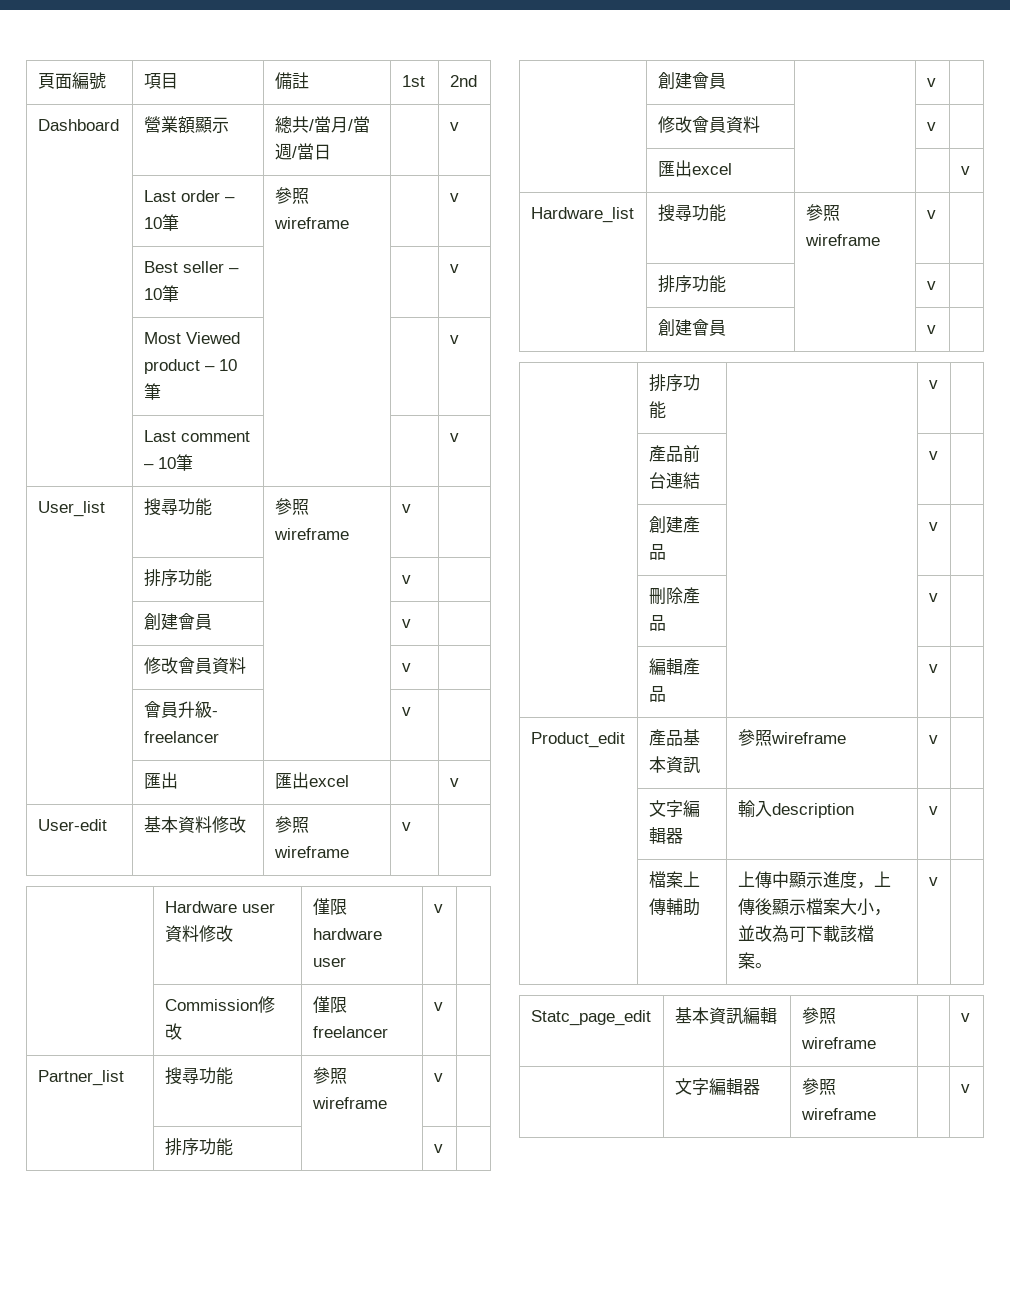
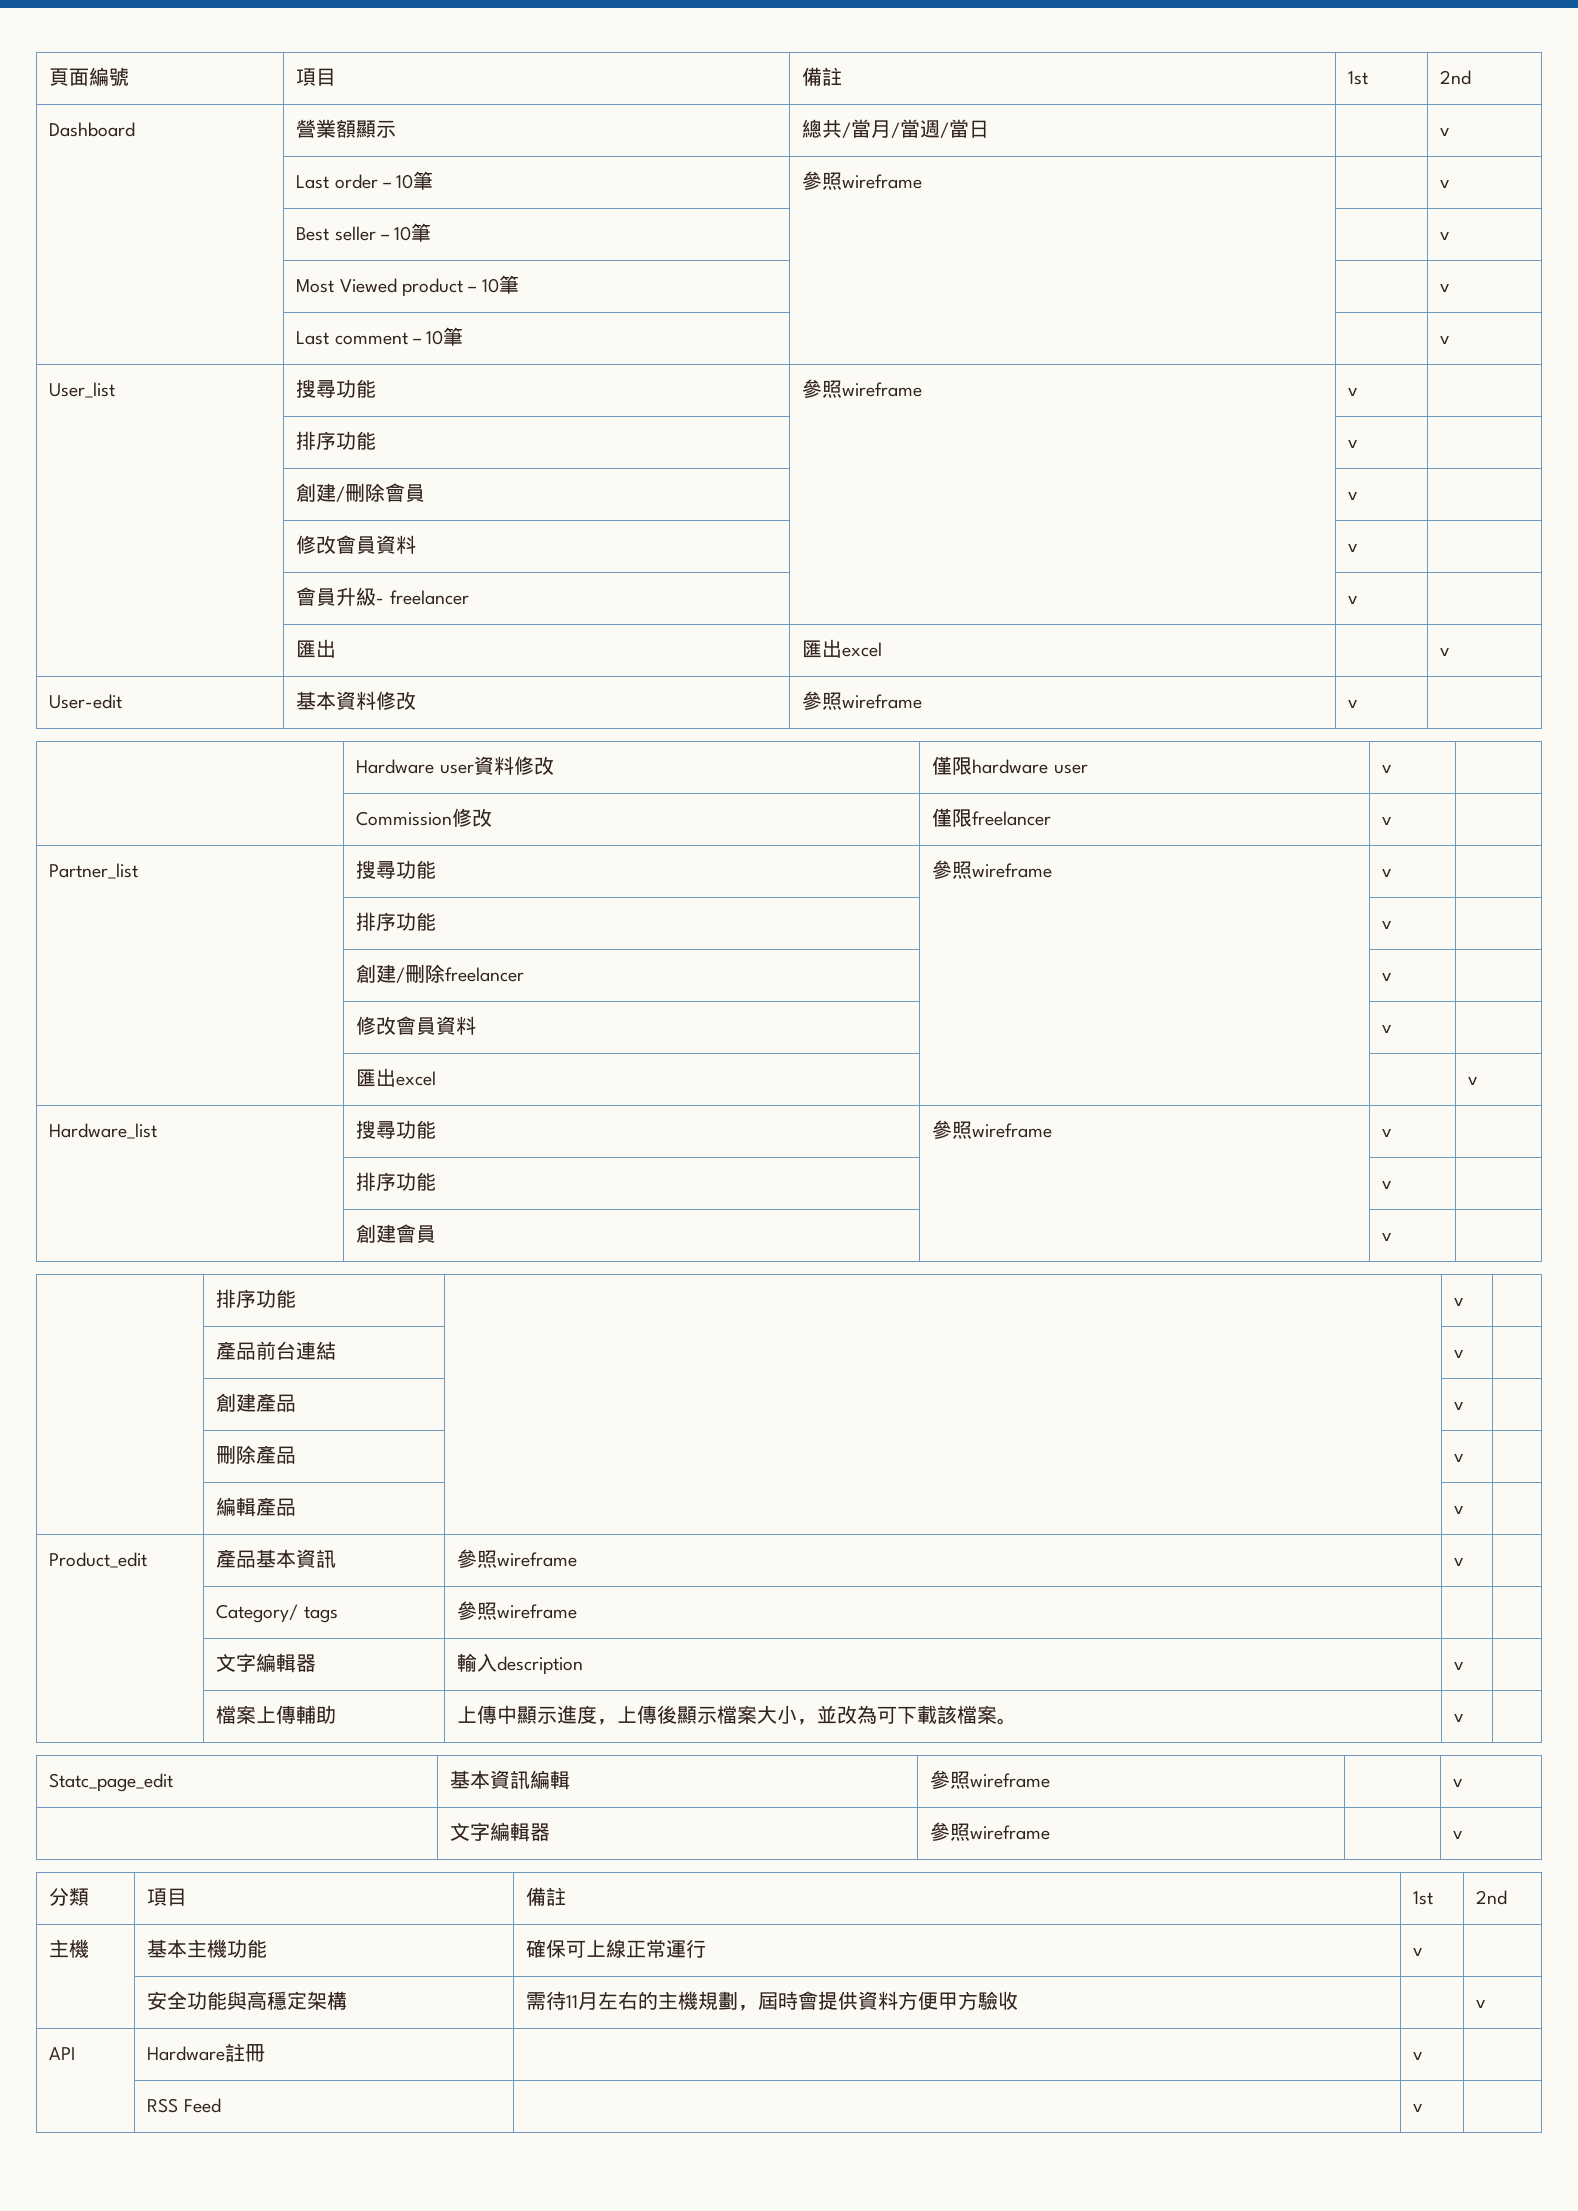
  User_list | 搜尋功能 | 參照wireframe | v |
  | 排序功能 | | v |
- | 創建會員 | | v |
+ | 創建/刪除會員 | | v |
  Partner_list | 搜尋功能 | 參照wireframe | v |
  | 排序功能 | | v |
- | 創建會員 | | v |
+ | 創建/刪除freelancer | | v |
+ | Category/ tags | 參照wireframe | |
+ 分類 | 項目 | 備註 | 1st | 2nd
+ 主機 | 基本主機功能 | 確保可上線正常運行 | v |
+ | 安全功能與高穩定架構 | 需待11月左右的主機規劃，屆時會提供資料方便甲方驗收 | | v
+ API | Hardware註冊 | | v |
+ | RSS Feed | | v |

